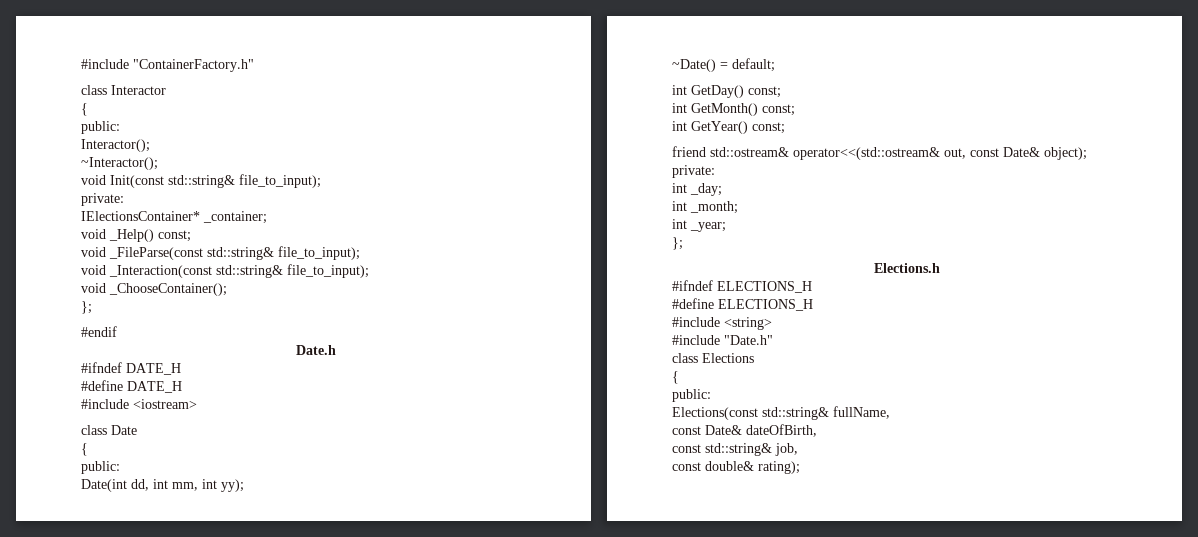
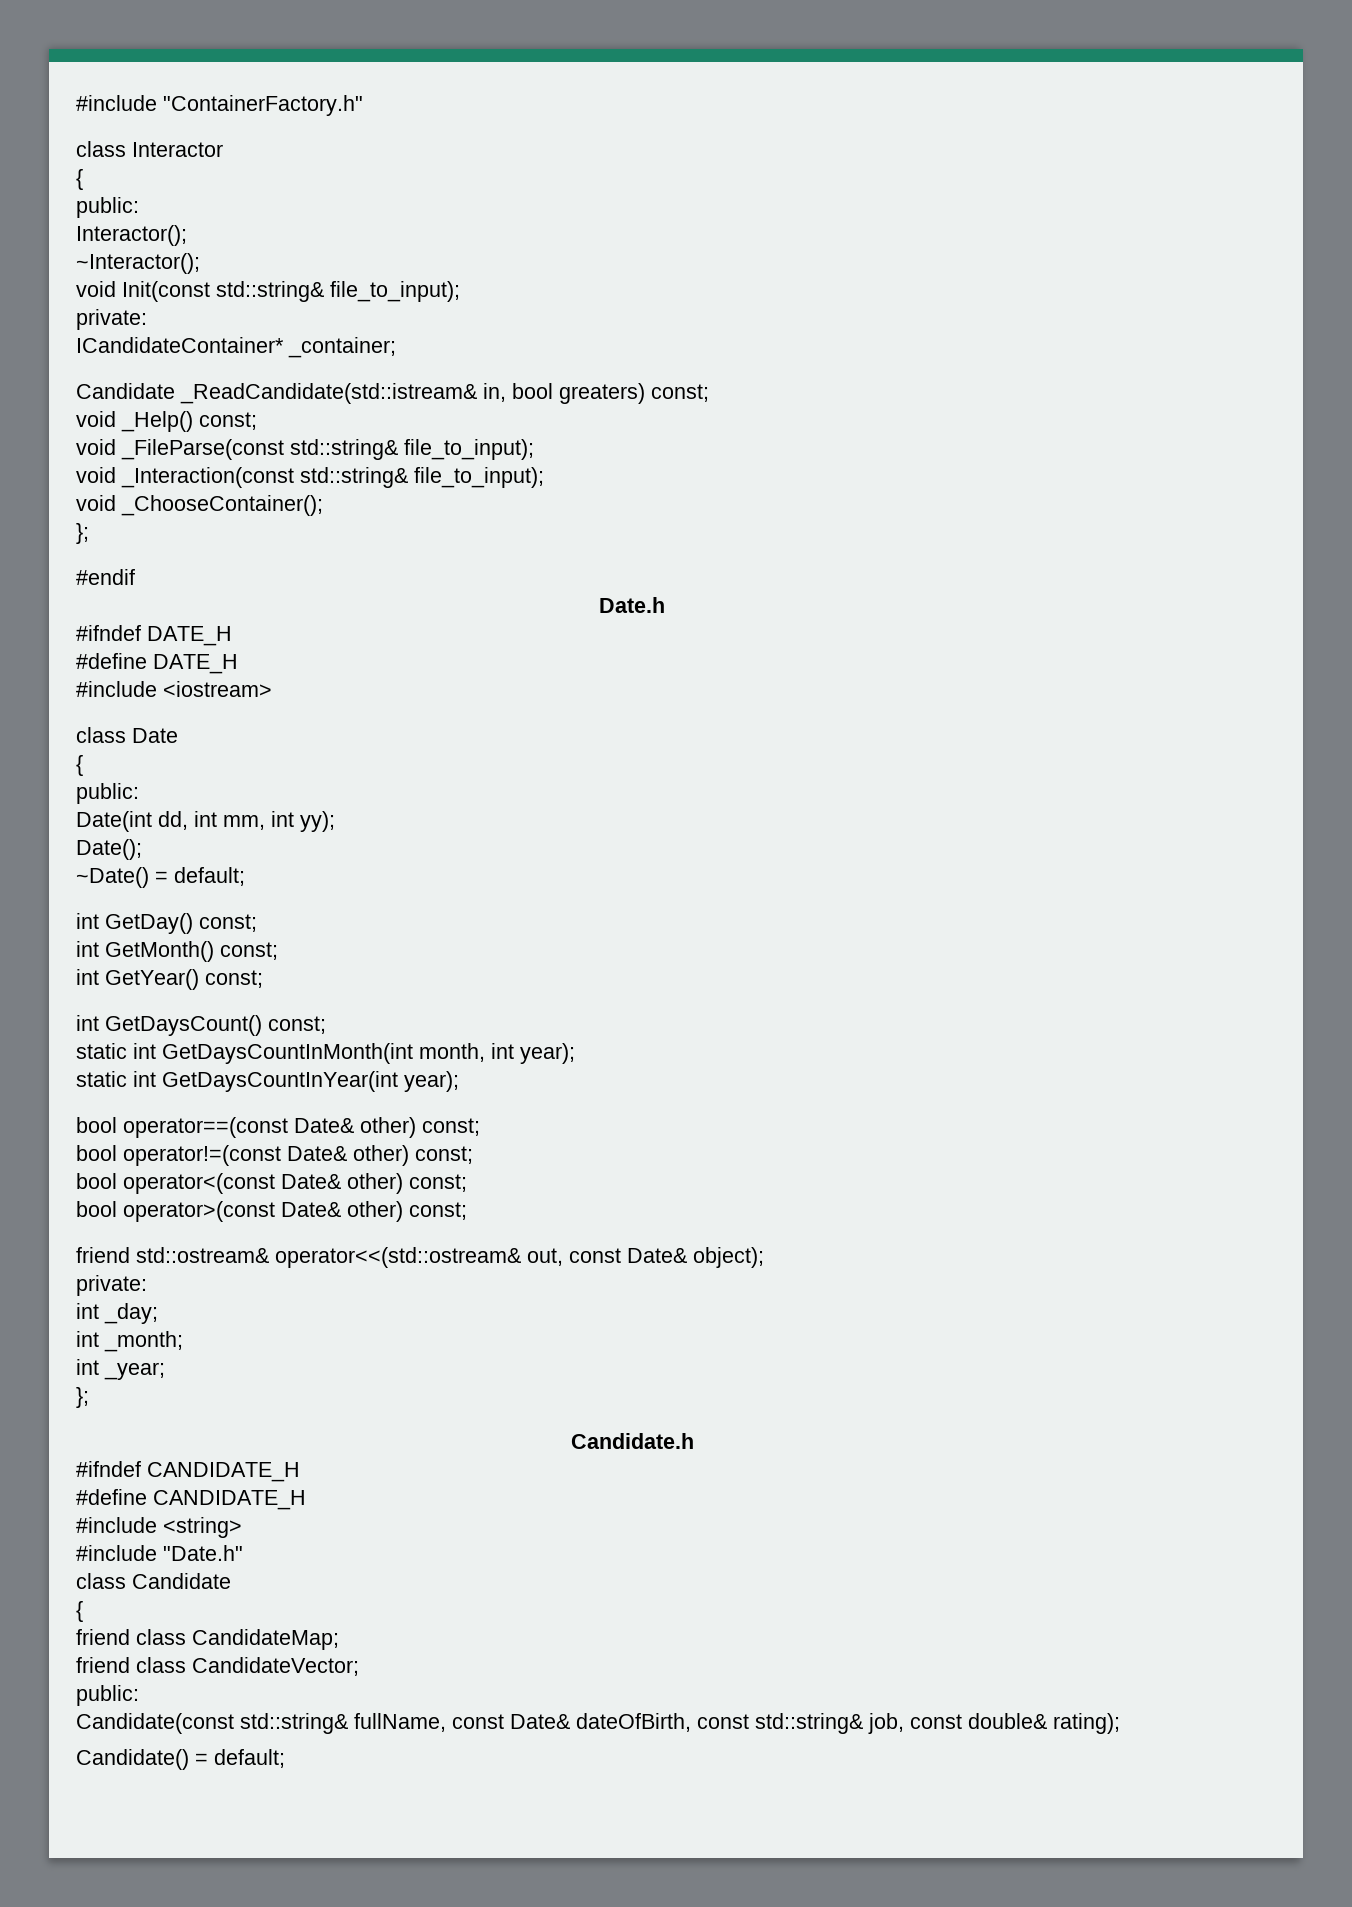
- IElectionsContainer* _container;
+ ICandidateContainer* _container;
+ Candidate _ReadCandidate(std::istream& in, bool greaters) const;
+ Date();
+ int GetDaysCount() const;
+ static int GetDaysCountInMonth(int month, int year);
+ static int GetDaysCountInYear(int year);
+ bool operator==(const Date& other) const;
+ bool operator!=(const Date& other) const;
+ bool operator<(const Date& other) const;
+ bool operator>(const Date& other) const;
- Elections.h
- #ifndef ELECTIONS_H
- #define ELECTIONS_H
+ Candidate.h
+ #ifndef CANDIDATE_H
+ #define CANDIDATE_H
- class Elections
+ class Candidate
  {
+ friend class CandidateMap;
+ friend class CandidateVector;
  public:
- Elections(const std::string& fullName,
- const Date& dateOfBirth,
- const std::string& job,
- const double& rating);
+ Candidate(const std::string& fullName, const Date& dateOfBirth, const std::string& job, const double& rating);
+ Candidate() = default;

